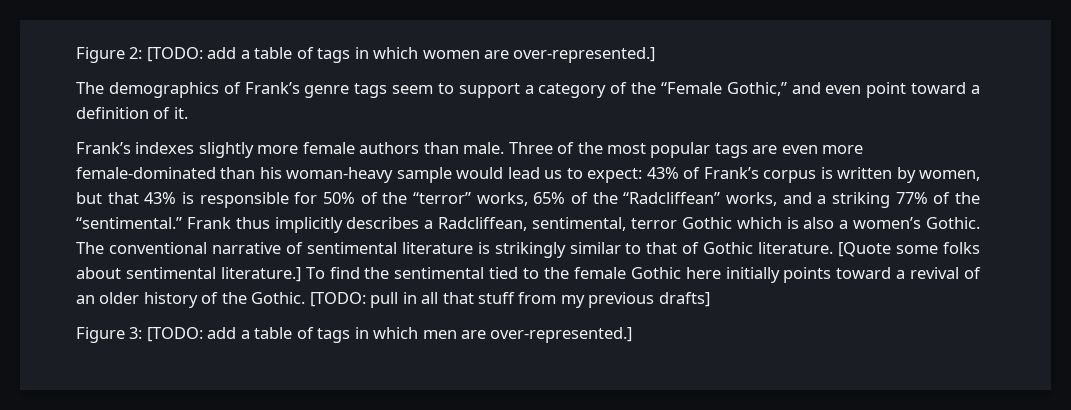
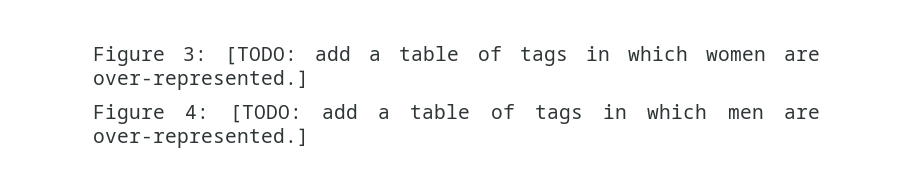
- Figure 2: [TODO: add a table of tags in which women are over-represented.]
+ Figure 3: [TODO: add a table of tags in which women are over-represented.]
- The demographics of Frank’s genre tags seem to support a category of the “Female Gothic,” and even point toward a definition of it.
- Frank’s indexes slightly more female authors than male. Three of the most popular tags are even more female-dominated than his woman-heavy sample would lead us to expect: 43% of Frank’s corpus is written by women, but that 43% is responsible for 50% of the “terror” works, 65% of the “Radcliffean” works, and a striking 77% of the “sentimental.” Frank thus implicitly describes a Radcliffean, sentimental, terror Gothic which is also a women’s Gothic. The conventional narrative of sentimental literature is strikingly similar to that of Gothic literature. [Quote some folks about sentimental literature.] To find the sentimental tied to the female Gothic here initially points toward a revival of an older history of the Gothic. [TODO: pull in all that stuff from my previous drafts]
- Figure 3: [TODO: add a table of tags in which men are over-represented.]
+ Figure 4: [TODO: add a table of tags in which men are over-represented.]

